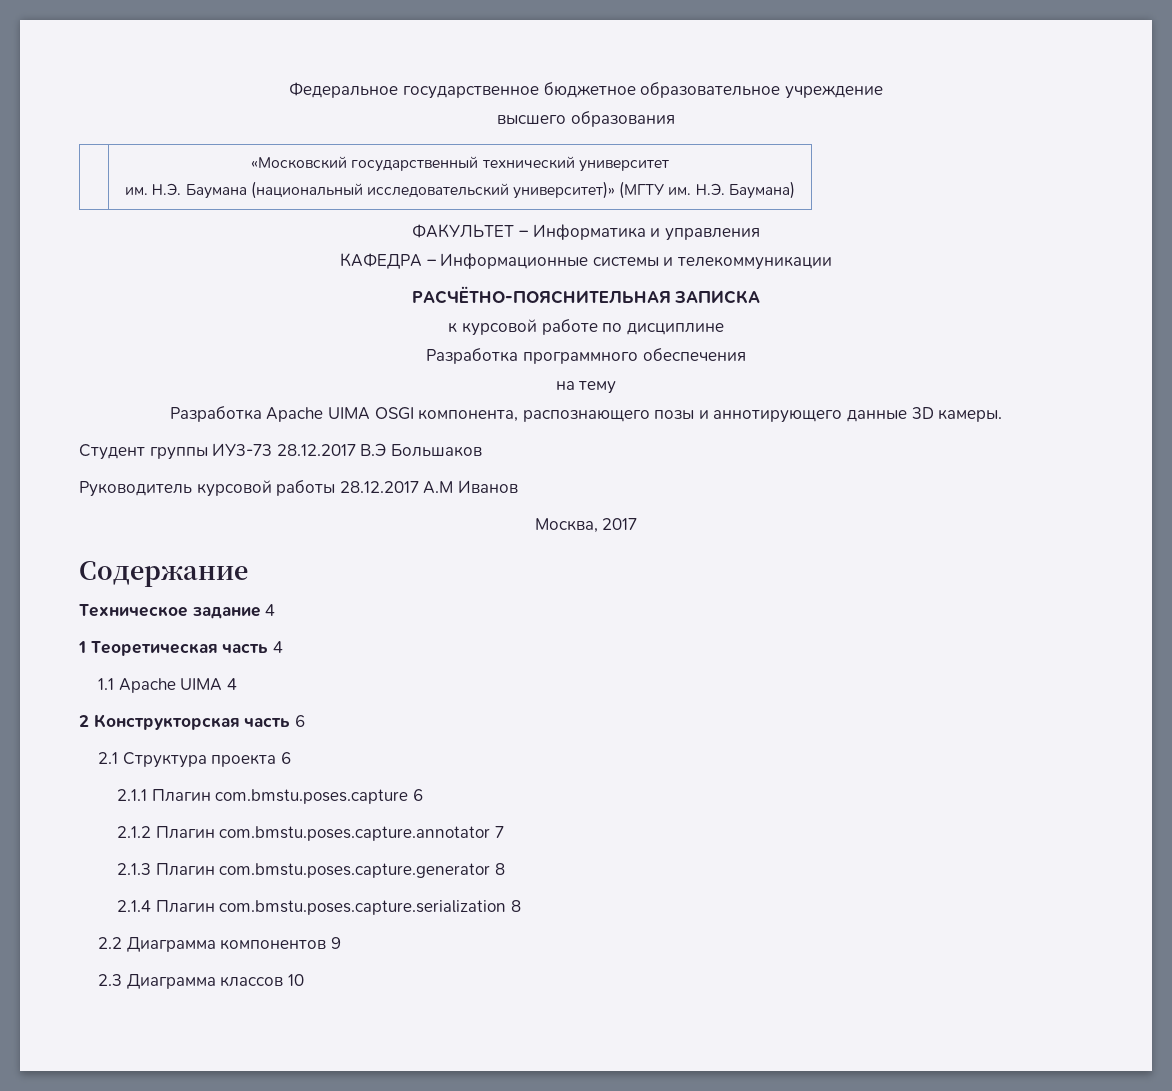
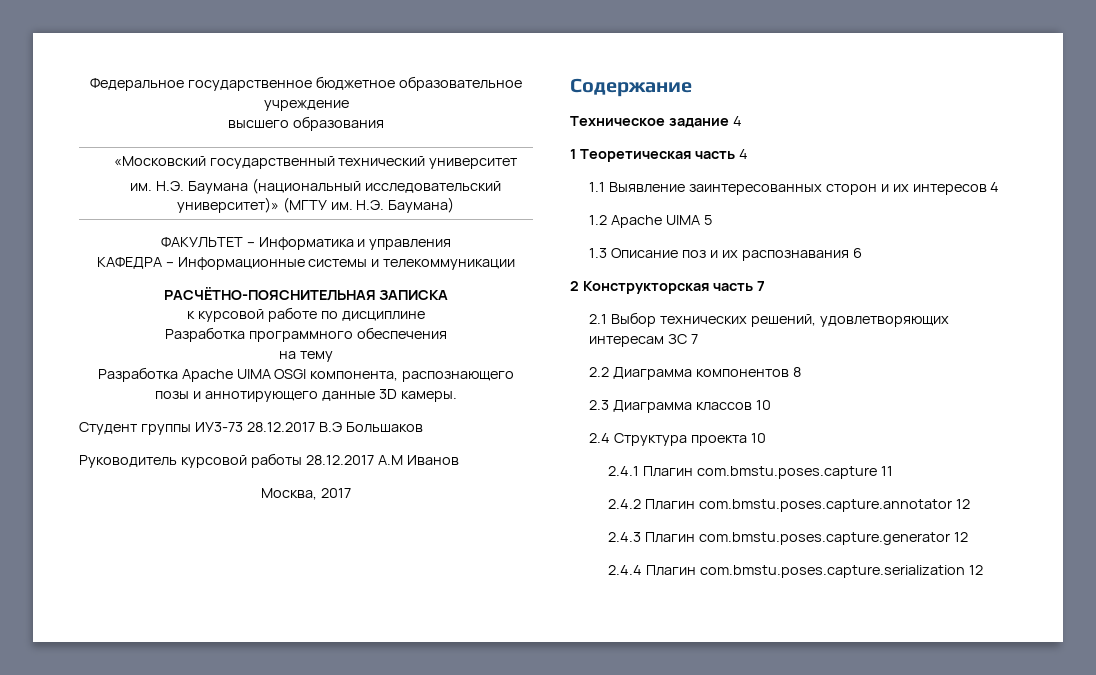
- 1.1 Apache UIMA 4
+ 1.1 Выявление заинтересованных сторон и их интересов 4
+ 1.2 Apache UIMA 5
+ 1.3 Описание поз и их распознавания 6
- 2 Конструкторская часть 6
+ 2 Конструкторская часть 7
- 2.1 Структура проекта 6
- 2.1.1 Плагин com.bmstu.poses.capture 6
- 2.1.2 Плагин com.bmstu.poses.capture.annotator 7
- 2.1.3 Плагин com.bmstu.poses.capture.generator 8
- 2.1.4 Плагин com.bmstu.poses.capture.serialization 8
+ 2.1 Выбор технических решений, удовлетворяющих интересам ЗС 7
- 2.2 Диаграмма компонентов 9
+ 2.2 Диаграмма компонентов 8
+ 2.4 Структура проекта 10
+ 2.4.1 Плагин com.bmstu.poses.capture 11
+ 2.4.2 Плагин com.bmstu.poses.capture.annotator 12
+ 2.4.3 Плагин com.bmstu.poses.capture.generator 12
+ 2.4.4 Плагин com.bmstu.poses.capture.serialization 12

